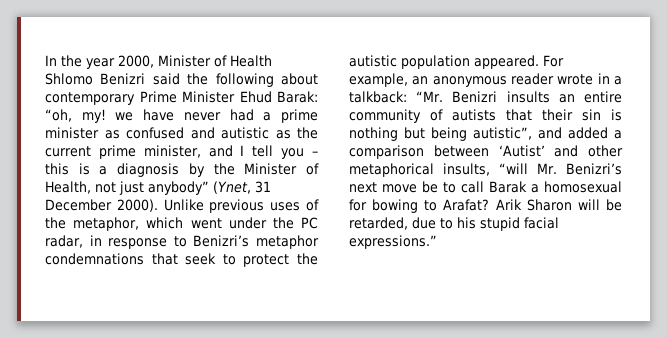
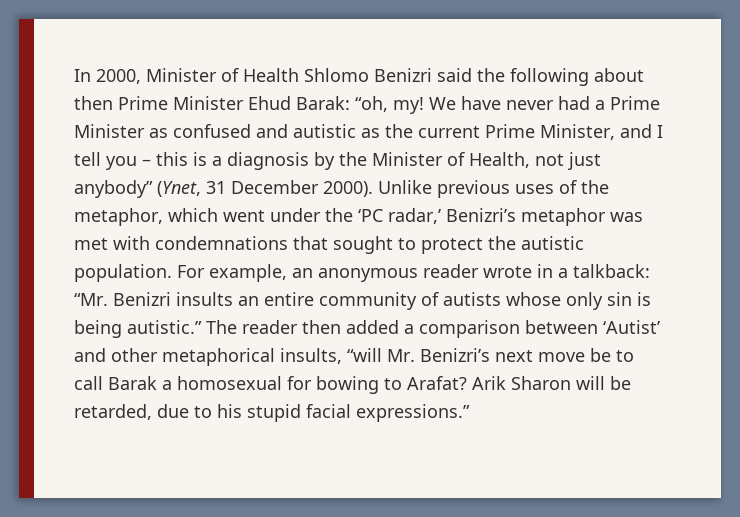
- In the year 2000, Minister of Health Shlomo Benizri said the following about contemporary Prime Minister Ehud Barak: “oh, my! we have never had a prime minister as confused and autistic as the current prime minister, and I tell you – this is a diagnosis by the Minister of Health, not just anybody” (Ynet, 31 December 2000).
+ In 2000, Minister of Health Shlomo Benizri said the following about then Prime Minister Ehud Barak: “oh, my! We have never had a Prime Minister as confused and autistic as the current Prime Minister, and I tell you – this is a diagnosis by the Minister of Health, not just anybody” (Ynet, 31 December 2000).
- Unlike previous uses of the metaphor, which went under the PC radar, in response to Benizri’s metaphor condemnations that seek to protect the autistic population appeared.
+ Unlike previous uses of the metaphor, which went under the ‘PC radar,’ Benizri’s metaphor was met with condemnations that sought to protect the autistic population.
- For example, an anonymous reader wrote in a talkback: “Mr. Benizri insults an entire community of autists that their sin is nothing but being autistic”, and added a comparison between ‘Autist’ and other metaphorical insults, “will Mr. Benizri’s next move be to call Barak a homosexual for bowing to Arafat?
+ For example, an anonymous reader wrote in a talkback: “Mr. Benizri insults an entire community of autists whose only sin is being autistic.” The reader then added a comparison between ‘Autist’ and other metaphorical insults, “will Mr. Benizri’s next move be to call Barak a homosexual for bowing to Arafat?

